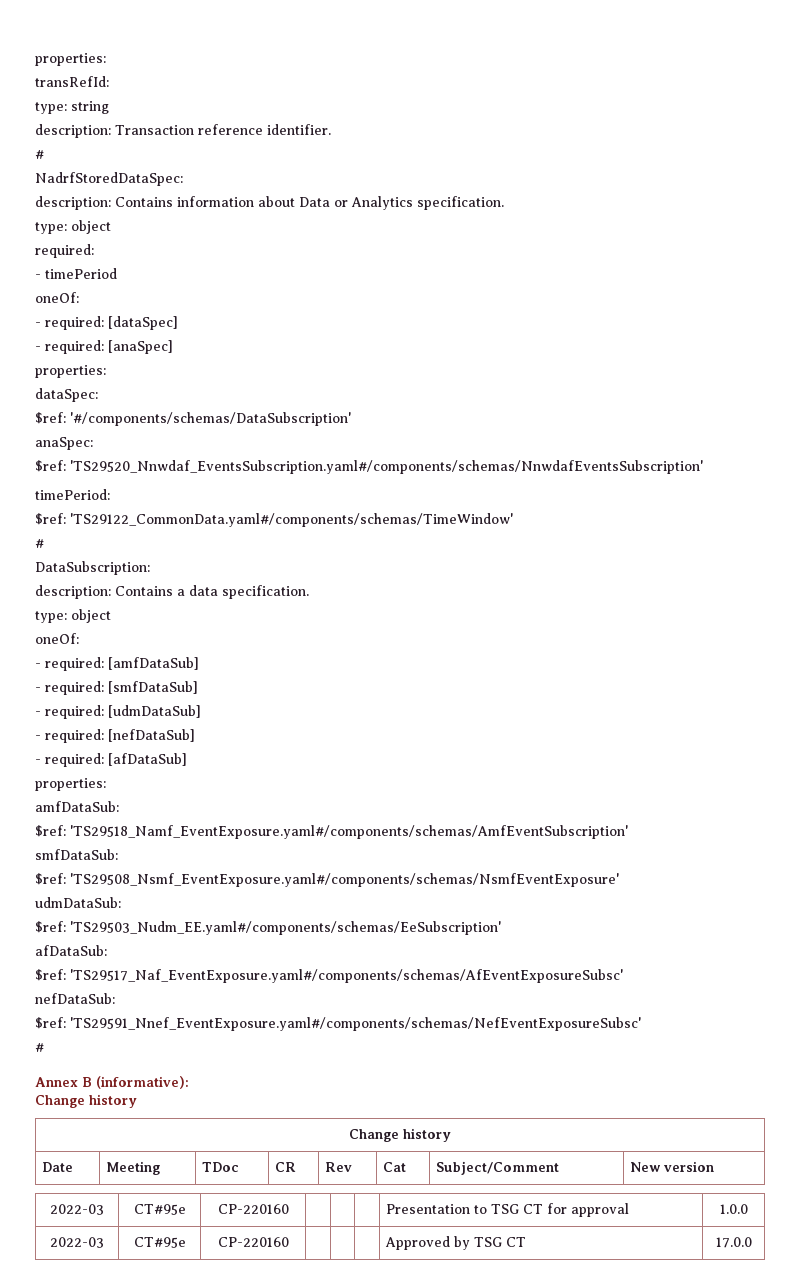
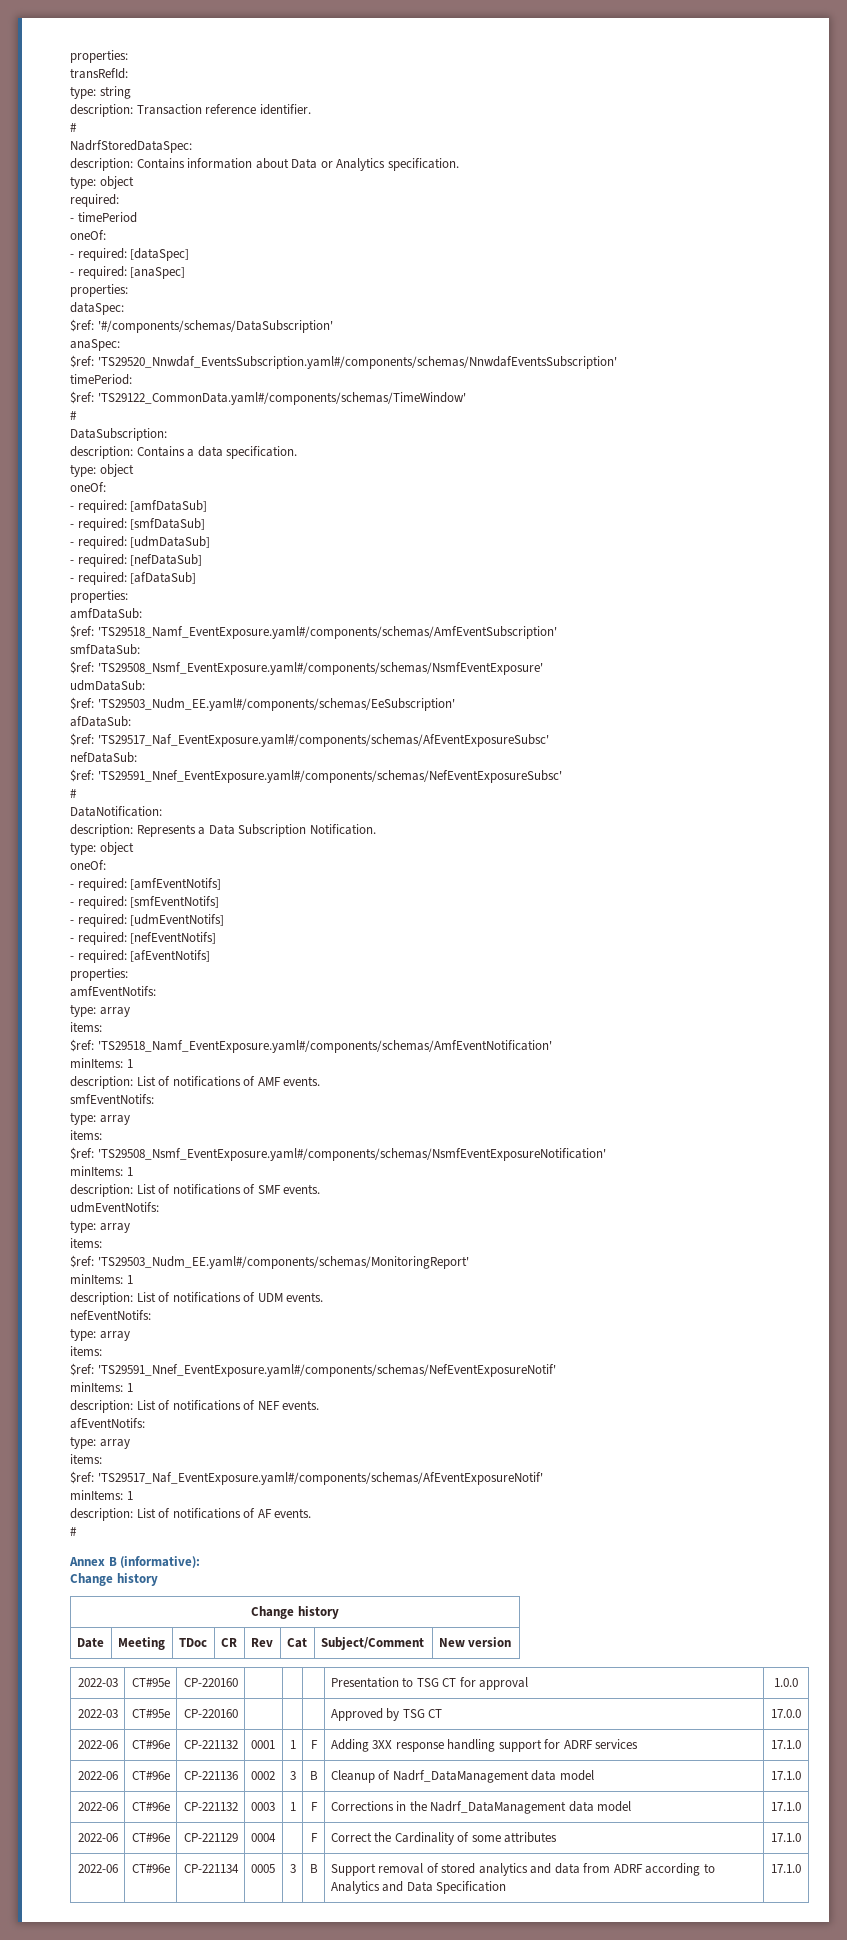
+ DataNotification:
+ description: Represents a Data Subscription Notification.
+ type: object
+ oneOf:
+ - required: [amfEventNotifs]
+ - required: [smfEventNotifs]
+ - required: [udmEventNotifs]
+ - required: [nefEventNotifs]
+ - required: [afEventNotifs]
+ properties:
+ amfEventNotifs:
+ type: array
+ items:
+ $ref: 'TS29518_Namf_EventExposure.yaml#/components/schemas/AmfEventNotification'
+ minItems: 1
+ description: List of notifications of AMF events.
+ smfEventNotifs:
+ type: array
+ items:
+ $ref: 'TS29508_Nsmf_EventExposure.yaml#/components/schemas/NsmfEventExposureNotification'
+ minItems: 1
+ description: List of notifications of SMF events.
+ udmEventNotifs:
+ type: array
+ items:
+ $ref: 'TS29503_Nudm_EE.yaml#/components/schemas/MonitoringReport'
+ minItems: 1
+ description: List of notifications of UDM events.
+ nefEventNotifs:
+ type: array
+ items:
+ $ref: 'TS29591_Nnef_EventExposure.yaml#/components/schemas/NefEventExposureNotif'
+ minItems: 1
+ description: List of notifications of NEF events.
+ afEventNotifs:
+ type: array
+ items:
+ $ref: 'TS29517_Naf_EventExposure.yaml#/components/schemas/AfEventExposureNotif'
+ minItems: 1
+ description: List of notifications of AF events.
+ #
+ 2022-06 | CT#96e | CP-221132 | 0001 | 1 | F | Adding 3XX response handling support for ADRF services | 17.1.0
+ 2022-06 | CT#96e | CP-221136 | 0002 | 3 | B | Cleanup of Nadrf_DataManagement data model | 17.1.0
+ 2022-06 | CT#96e | CP-221132 | 0003 | 1 | F | Corrections in the Nadrf_DataManagement data model | 17.1.0
+ 2022-06 | CT#96e | CP-221129 | 0004 | | F | Correct the Cardinality of some attributes | 17.1.0
+ 2022-06 | CT#96e | CP-221134 | 0005 | 3 | B | Support removal of stored analytics and data from ADRF according to Analytics and Data Specification | 17.1.0

